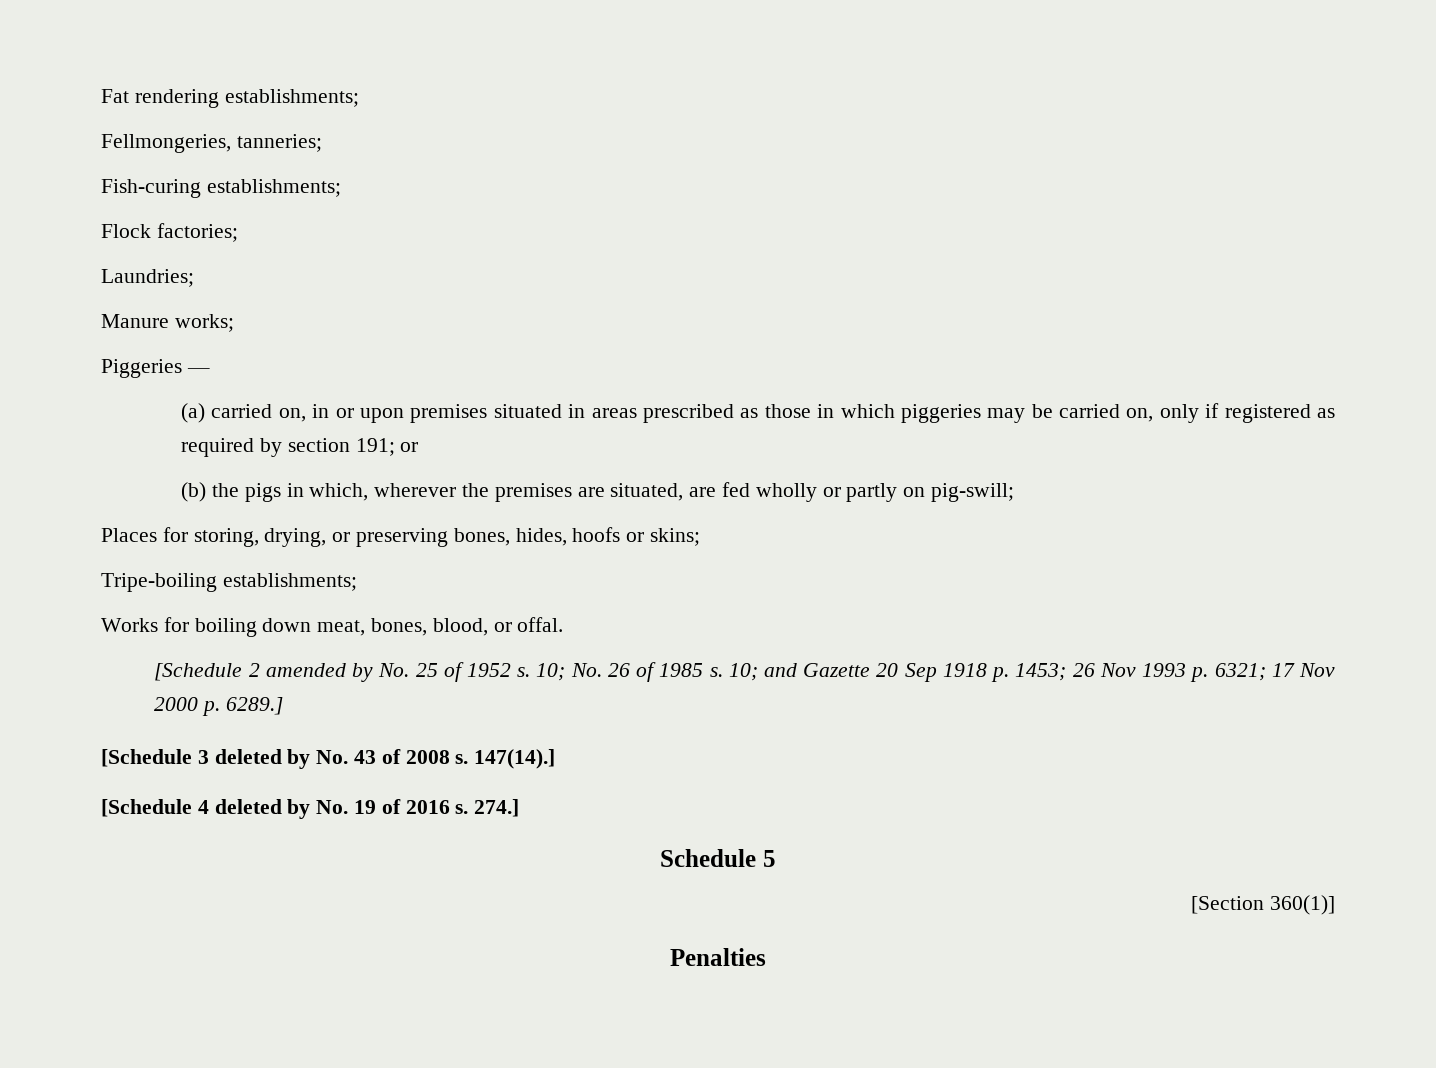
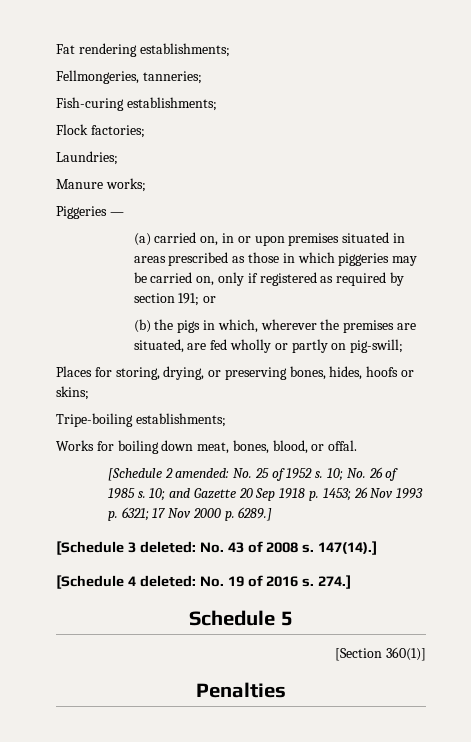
- [Schedule 2 amended by No. 25 of 1952 s.
+ [Schedule 2 amended: No. 25 of 1952 s.
- [Schedule 3 deleted by No. 43 of 2008 s.
+ [Schedule 3 deleted: No. 43 of 2008 s.
- [Schedule 4 deleted by No. 19 of 2016 s.
+ [Schedule 4 deleted: No. 19 of 2016 s.

